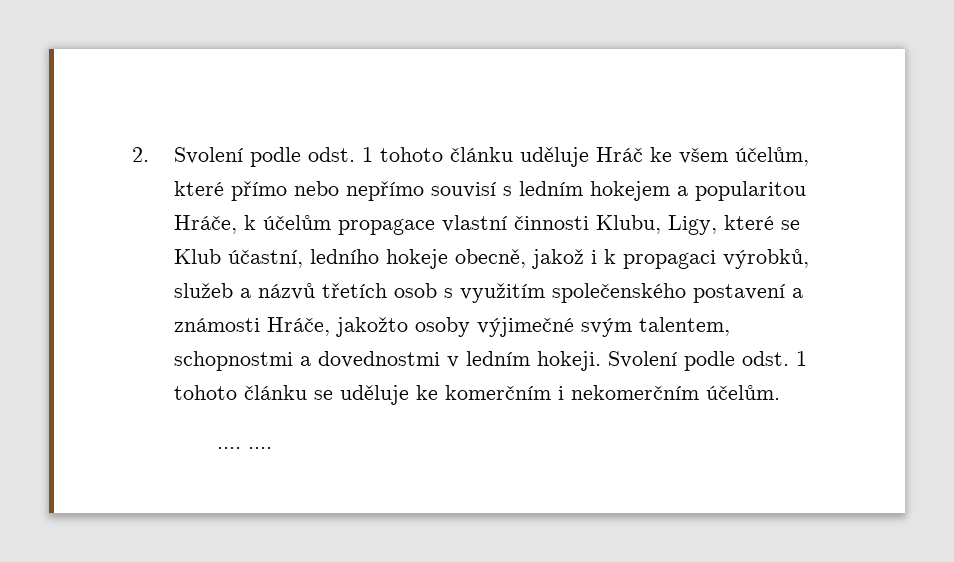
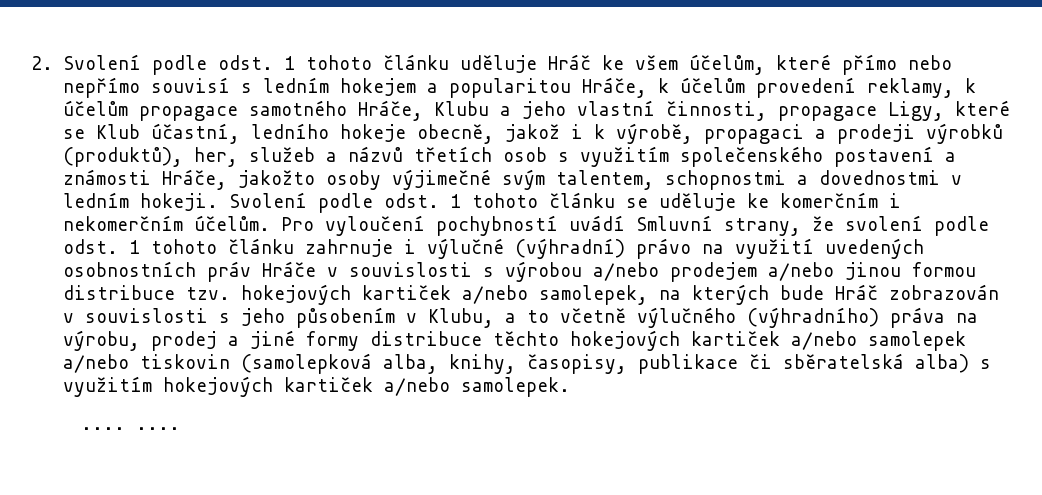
- 2. Svolení podle odst. 1 tohoto článku uděluje Hráč ke všem účelům, které přímo nebo nepřímo souvisí s ledním hokejem a popularitou Hráče, k účelům propagace vlastní činnosti Klubu, Ligy, které se Klub účastní, ledního hokeje obecně, jakož i k propagaci výrobků, služeb a názvů třetích osob s využitím společenského postavení a známosti Hráče, jakožto osoby výjimečné svým talentem, schopnostmi a dovednostmi v ledním hokeji.
+ 2. Svolení podle odst. 1 tohoto článku uděluje Hráč ke všem účelům, které přímo nebo nepřímo souvisí s ledním hokejem a popularitou Hráče, k účelům provedení reklamy, k účelům propagace samotného Hráče, Klubu a jeho vlastní činnosti, propagace Ligy, které se Klub účastní, ledního hokeje obecně, jakož i k výrobě, propagaci a prodeji výrobků (produktů), her, služeb a názvů třetích osob s využitím společenského postavení a známosti Hráče, jakožto osoby výjimečné svým talentem, schopnostmi a dovednostmi v ledním hokeji.
+ Pro vyloučení pochybností uvádí Smluvní strany, že svolení podle odst. 1 tohoto článku zahrnuje i výlučné (výhradní) právo na využití uvedených osobnostních práv Hráče v souvislosti s výrobou a/nebo prodejem a/nebo jinou formou distribuce tzv. hokejových kartiček a/nebo samolepek, na kterých bude Hráč zobrazován v souvislosti s jeho působením v Klubu, a to včetně výlučného (výhradního) práva na výrobu, prodej a jiné formy distribuce těchto hokejových kartiček a/nebo samolepek a/nebo tiskovin (samolepková alba, knihy, časopisy, publikace či sběratelská alba) s využitím hokejových kartiček a/nebo samolepek.

